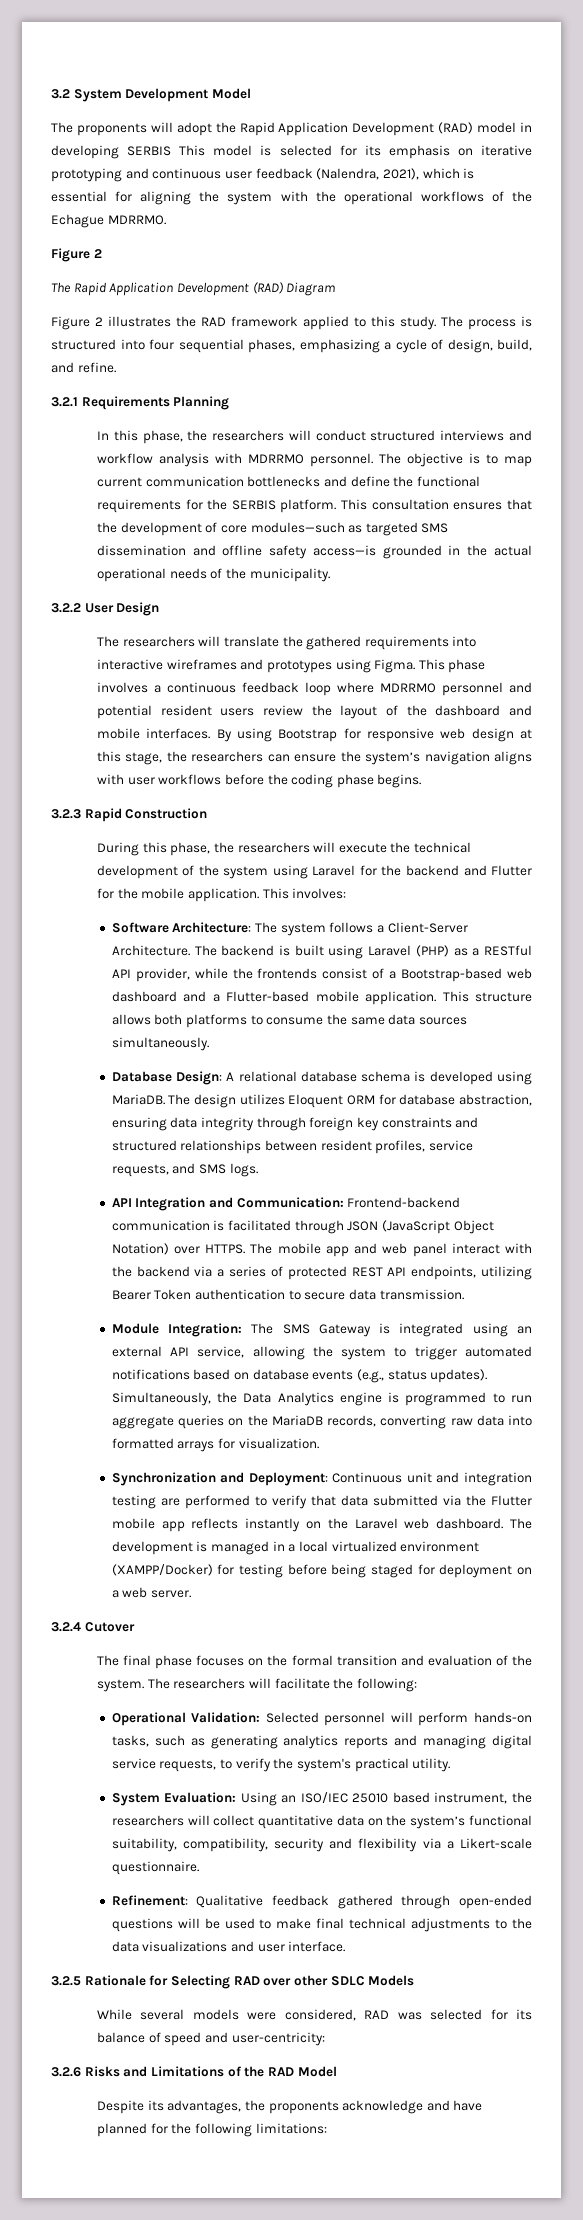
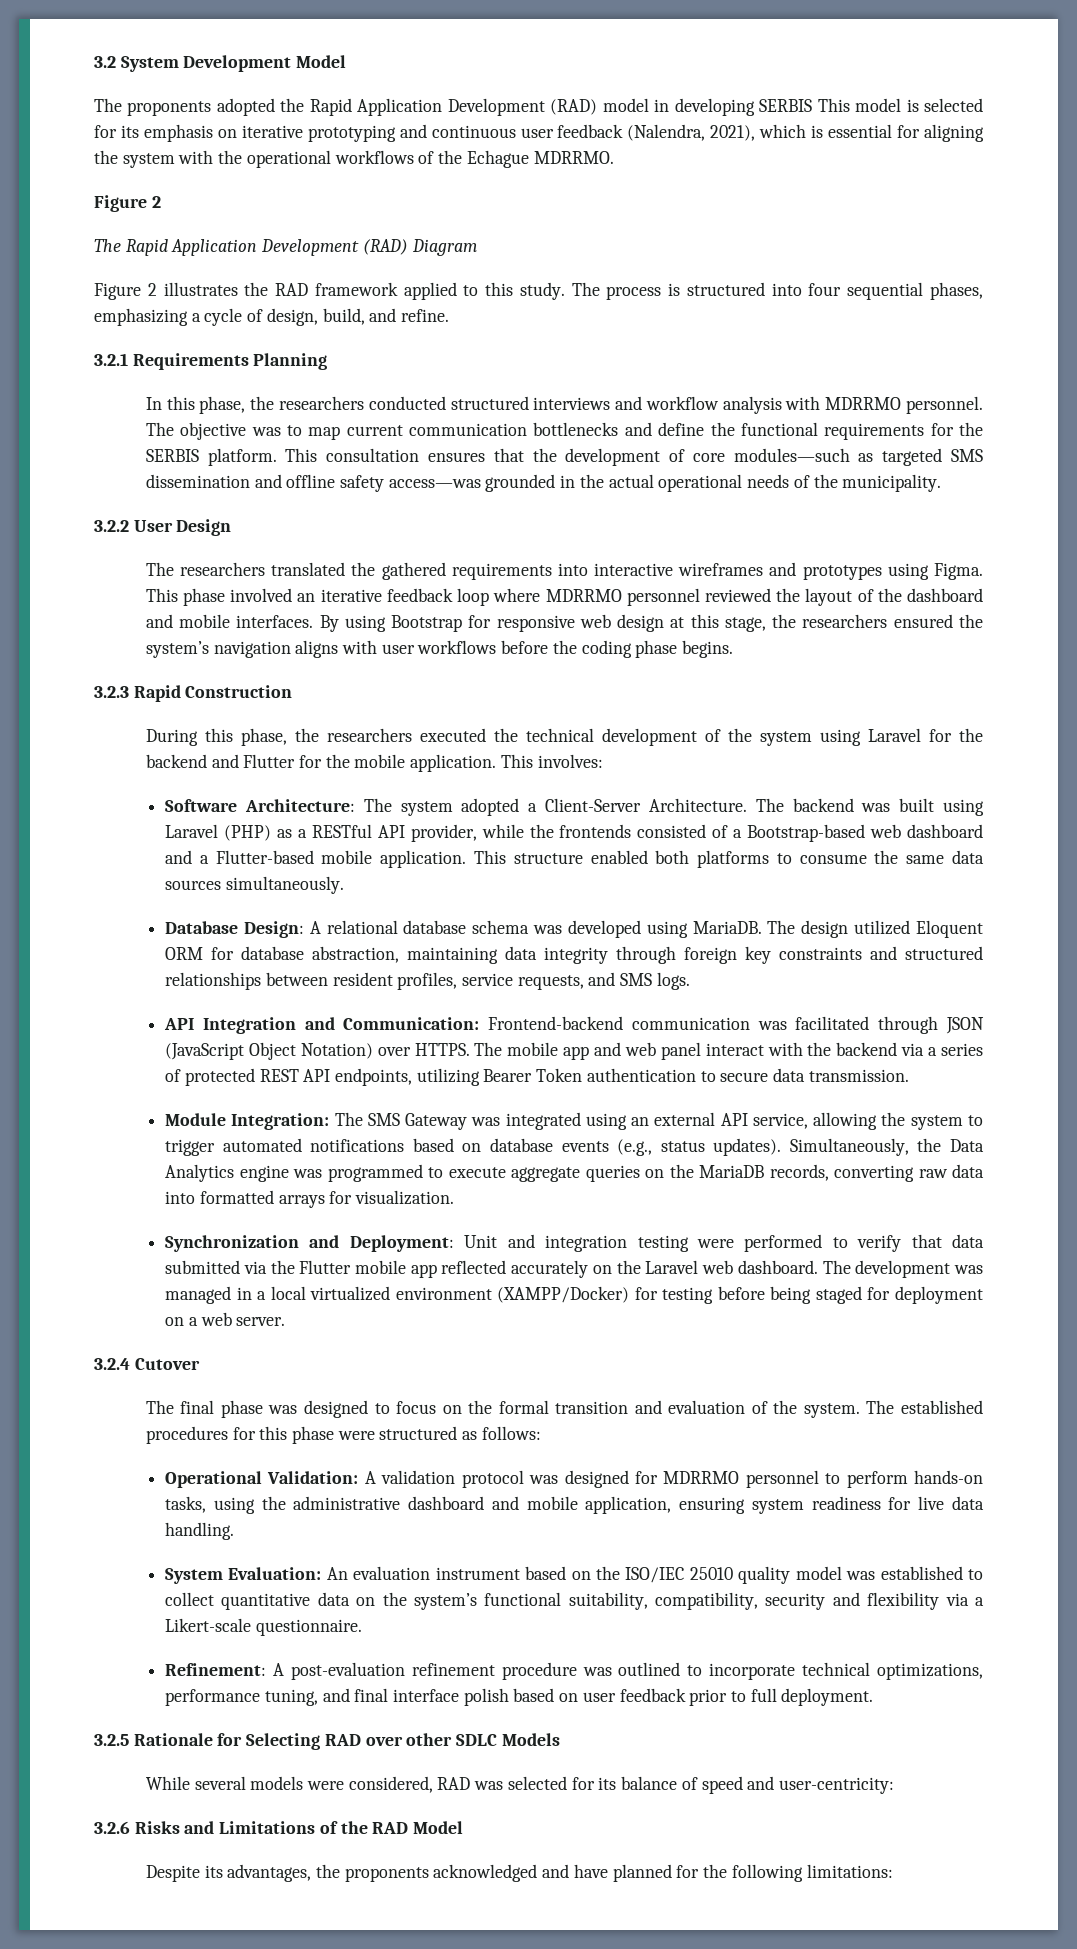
- The proponents will adopt the Rapid Application Development (RAD) model in developing SERBIS This model is selected for its emphasis on iterative prototyping and continuous user feedback (Nalendra, 2021), which is essential for aligning the system with the operational workflows of the Echague MDRRMO.
+ The proponents adopted the Rapid Application Development (RAD) model in developing SERBIS This model is selected for its emphasis on iterative prototyping and continuous user feedback (Nalendra, 2021), which is essential for aligning the system with the operational workflows of the Echague MDRRMO.
- In this phase, the researchers will conduct structured interviews and workflow analysis with MDRRMO personnel.
+ In this phase, the researchers conducted structured interviews and workflow analysis with MDRRMO personnel.
- The objective is to map current communication bottlenecks and define the functional requirements for the SERBIS platform.
+ The objective was to map current communication bottlenecks and define the functional requirements for the SERBIS platform.
- This consultation ensures that the development of core modules—such as targeted SMS dissemination and offline safety access—is grounded in the actual operational needs of the municipality.
+ This consultation ensures that the development of core modules—such as targeted SMS dissemination and offline safety access—was grounded in the actual operational needs of the municipality.
- The researchers will translate the gathered requirements into interactive wireframes and prototypes using Figma.
+ The researchers translated the gathered requirements into interactive wireframes and prototypes using Figma.
- This phase involves a continuous feedback loop where MDRRMO personnel and potential resident users review the layout of the dashboard and mobile interfaces.
+ This phase involved an iterative feedback loop where MDRRMO personnel reviewed the layout of the dashboard and mobile interfaces.
- By using Bootstrap for responsive web design at this stage, the researchers can ensure the system’s navigation aligns with user workflows before the coding phase begins.
+ By using Bootstrap for responsive web design at this stage, the researchers ensured the system’s navigation aligns with user workflows before the coding phase begins.
- During this phase, the researchers will execute the technical development of the system using Laravel for the backend and Flutter for the mobile application.
+ During this phase, the researchers executed the technical development of the system using Laravel for the backend and Flutter for the mobile application.
- Software Architecture: The system follows a Client-Server Architecture.
+ Software Architecture: The system adopted a Client-Server Architecture.
- The backend is built using Laravel (PHP) as a RESTful API provider, while the frontends consist of a Bootstrap-based web dashboard and a Flutter-based mobile application.
+ The backend was built using Laravel (PHP) as a RESTful API provider, while the frontends consisted of a Bootstrap-based web dashboard and a Flutter-based mobile application.
- This structure allows both platforms to consume the same data sources simultaneously.
+ This structure enabled both platforms to consume the same data sources simultaneously.
- Database Design: A relational database schema is developed using MariaDB.
+ Database Design: A relational database schema was developed using MariaDB.
- The design utilizes Eloquent ORM for database abstraction, ensuring data integrity through foreign key constraints and structured relationships between resident profiles, service requests, and SMS logs.
+ The design utilized Eloquent ORM for database abstraction, maintaining data integrity through foreign key constraints and structured relationships between resident profiles, service requests, and SMS logs.
- API Integration and Communication: Frontend-backend communication is facilitated through JSON (JavaScript Object Notation) over HTTPS.
+ API Integration and Communication: Frontend-backend communication was facilitated through JSON (JavaScript Object Notation) over HTTPS.
- Module Integration: The SMS Gateway is integrated using an external API service, allowing the system to trigger automated notifications based on database events (e.g., status updates).
+ Module Integration: The SMS Gateway was integrated using an external API service, allowing the system to trigger automated notifications based on database events (e.g., status updates).
- Simultaneously, the Data Analytics engine is programmed to run aggregate queries on the MariaDB records, converting raw data into formatted arrays for visualization.
+ Simultaneously, the Data Analytics engine was programmed to execute aggregate queries on the MariaDB records, converting raw data into formatted arrays for visualization.
- Synchronization and Deployment: Continuous unit and integration testing are performed to verify that data submitted via the Flutter mobile app reflects instantly on the Laravel web dashboard.
+ Synchronization and Deployment: Unit and integration testing were performed to verify that data submitted via the Flutter mobile app reflected accurately on the Laravel web dashboard.
- The development is managed in a local virtualized environment (XAMPP/Docker) for testing before being staged for deployment on a web server.
+ The development was managed in a local virtualized environment (XAMPP/Docker) for testing before being staged for deployment on a web server.
- The final phase focuses on the formal transition and evaluation of the system.
+ The final phase was designed to focus on the formal transition and evaluation of the system.
- The researchers will facilitate the following:
- Operational Validation: Selected personnel will perform hands-on tasks, such as generating analytics reports and managing digital service requests, to verify the system's practical utility.
- System Evaluation: Using an ISO/IEC 25010 based instrument, the researchers will collect quantitative data on the system’s functional suitability, compatibility, security and flexibility via a Likert-scale questionnaire.
+ The established procedures for this phase were structured as follows:
+ Operational Validation: A validation protocol was designed for MDRRMO personnel to perform hands-on tasks, using the administrative dashboard and mobile application, ensuring system readiness for live data handling.
+ System Evaluation: An evaluation instrument based on the ISO/IEC 25010 quality model was established to collect quantitative data on the system’s functional suitability, compatibility, security and flexibility via a Likert-scale questionnaire.
- Refinement: Qualitative feedback gathered through open-ended questions will be used to make final technical adjustments to the data visualizations and user interface.
+ Refinement: A post-evaluation refinement procedure was outlined to incorporate technical optimizations, performance tuning, and final interface polish based on user feedback prior to full deployment.
- Despite its advantages, the proponents acknowledge and have planned for the following limitations:
+ Despite its advantages, the proponents acknowledged and have planned for the following limitations:

